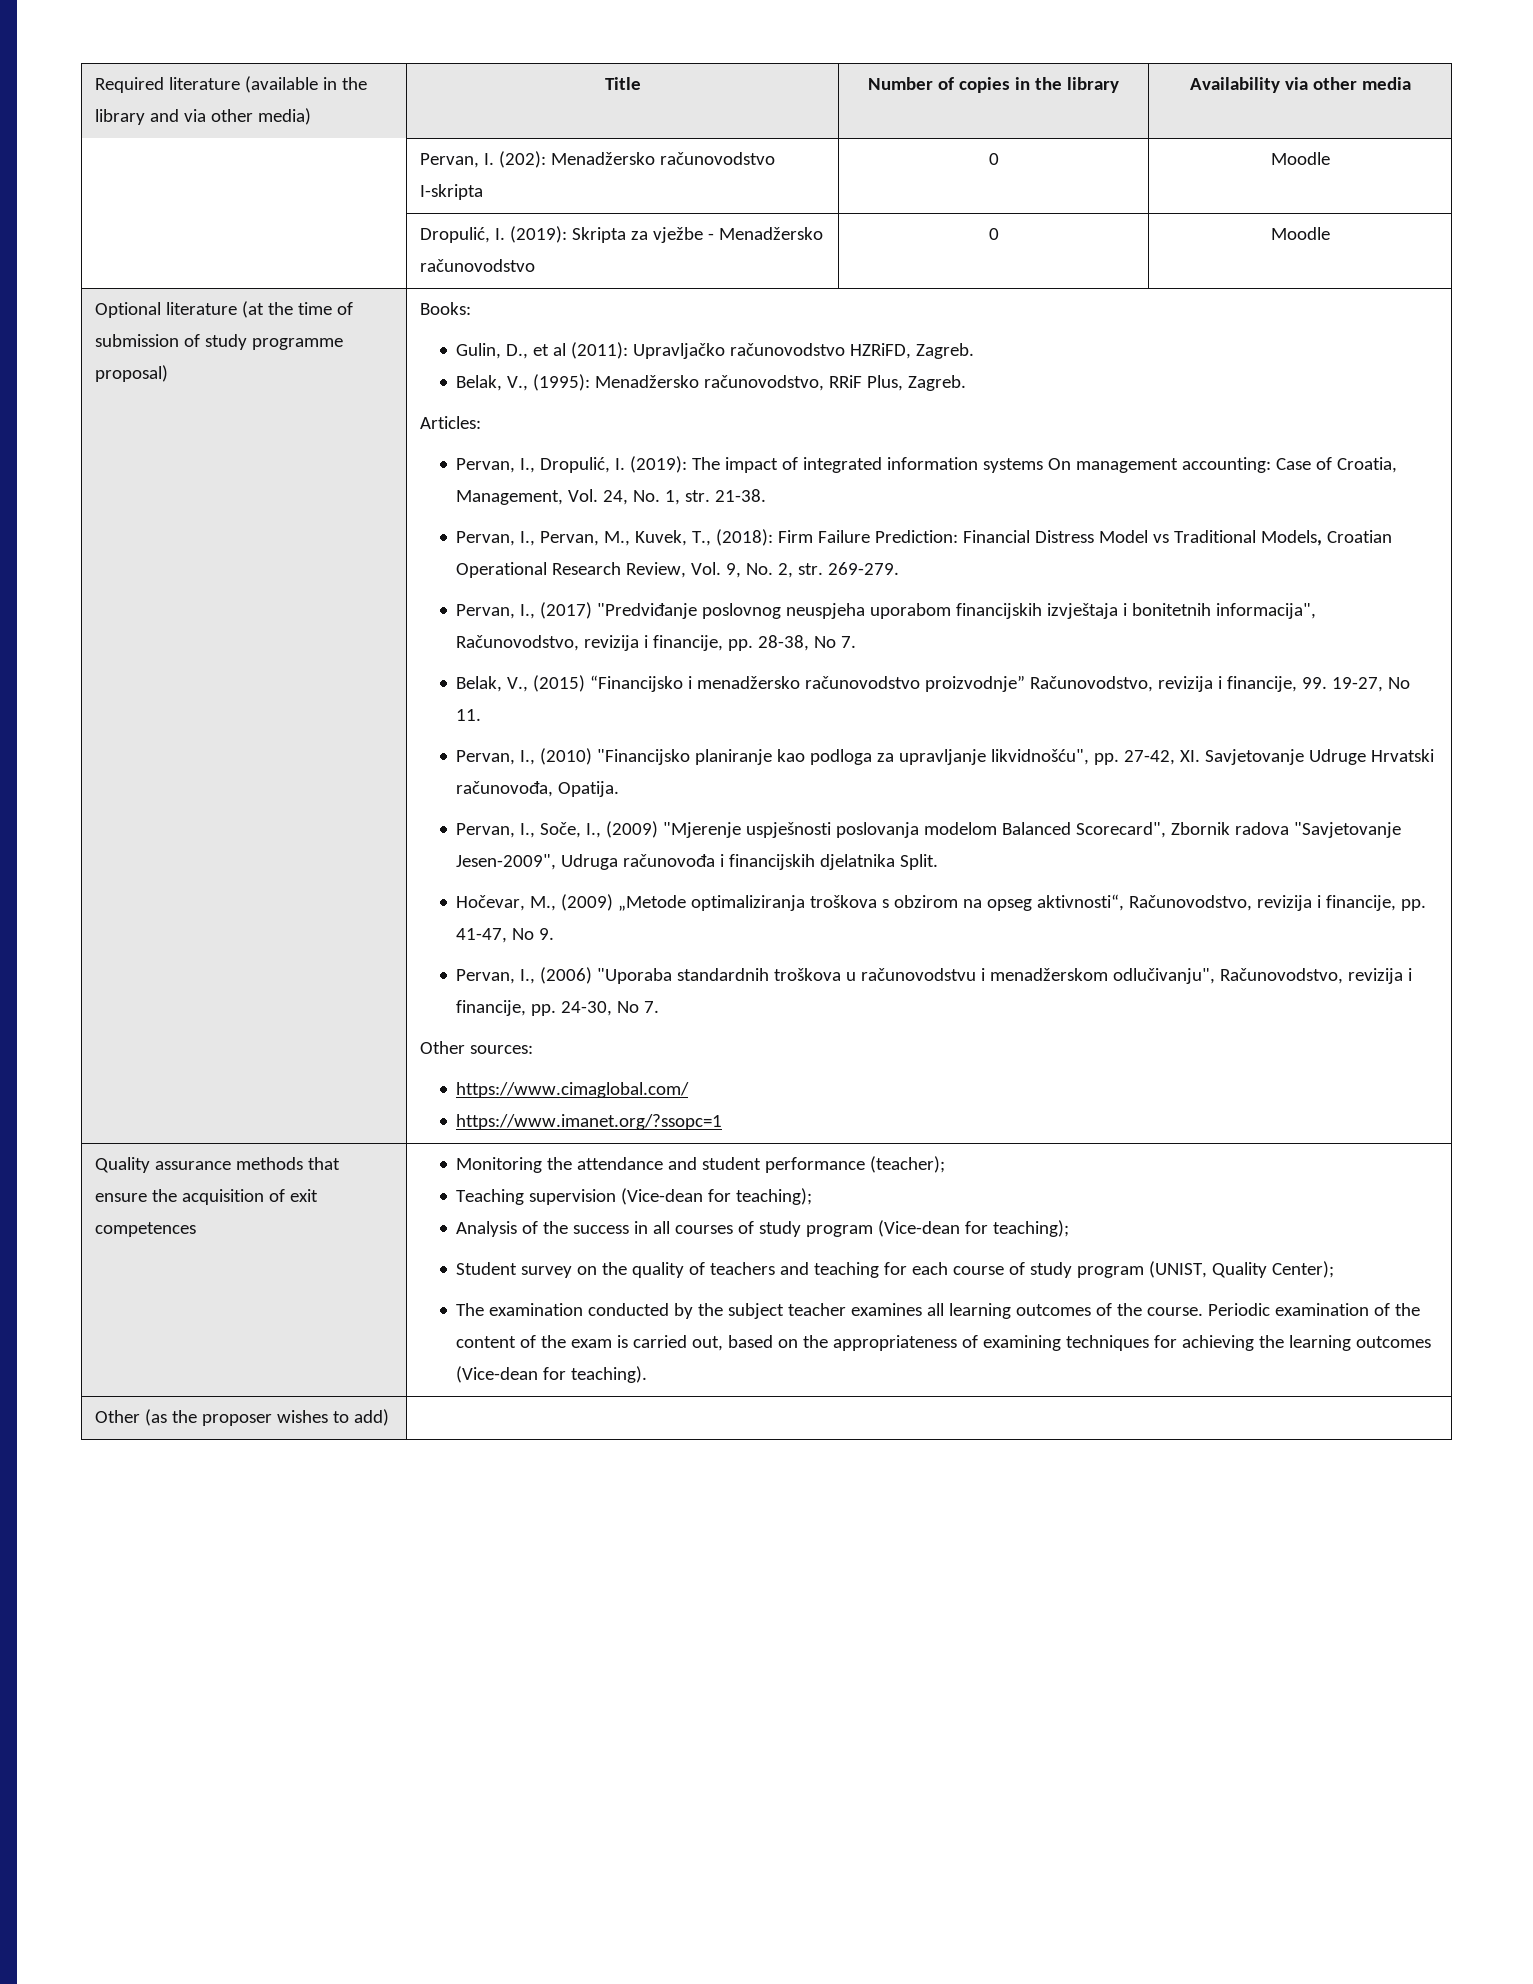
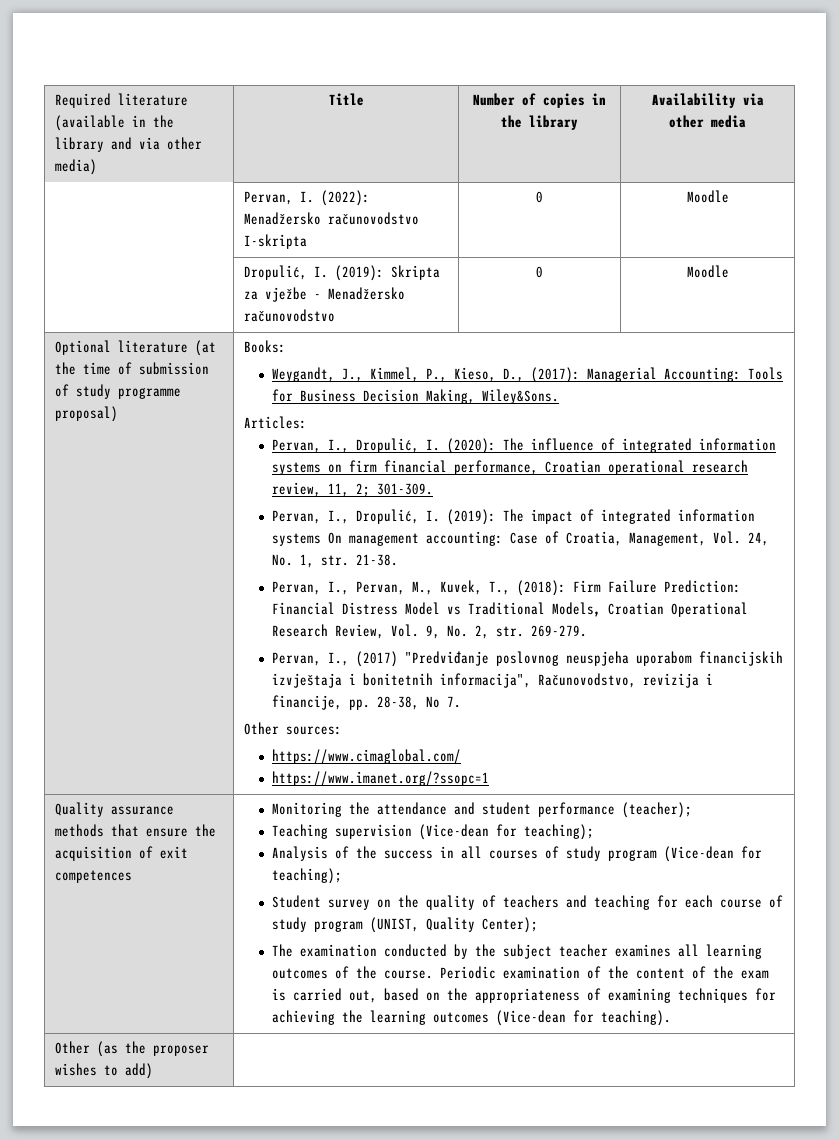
- | Pervan, I. (202): Menadžersko računovodstvo I-skripta | 0 | Moodle
+ | Pervan, I. (2022): Menadžersko računovodstvo I-skripta | 0 | Moodle
- Gulin, D., et al (2011): Upravljačko računovodstvo HZRiFD, Zagreb.
- Belak, V., (1995): Menadžersko računovodstvo, RRiF Plus, Zagreb.
+ Weygandt, J., Kimmel, P., Kieso, D., (2017): Managerial Accounting: Tools for Business Decision Making, Wiley&Sons.
  Articles:
+ Pervan, I., Dropulić, I. (2020): The influence of integrated information systems on firm financial performance, Croatian operational research review, 11, 2; 301-309.
- Belak, V., (2015) “Financijsko i menadžersko računovodstvo proizvodnje” Računovodstvo, revizija i financije, 99. 19-27, No 11.
- Pervan, I., (2010) "Financijsko planiranje kao podloga za upravljanje likvidnošću", pp. 27-42, XI. Savjetovanje Udruge Hrvatski računovođa, Opatija.
- Pervan, I., Soče, I., (2009) "Mjerenje uspješnosti poslovanja modelom Balanced Scorecard", Zbornik radova "Savjetovanje Jesen-2009", Udruga računovođa i financijskih djelatnika Split.
- Hočevar, M., (2009) „Metode optimaliziranja troškova s obzirom na opseg aktivnosti“, Računovodstvo, revizija i financije, pp. 41-47, No 9.
- Pervan, I., (2006) "Uporaba standardnih troškova u računovodstvu i menadžerskom odlučivanju", Računovodstvo, revizija i financije, pp. 24-30, No 7.

